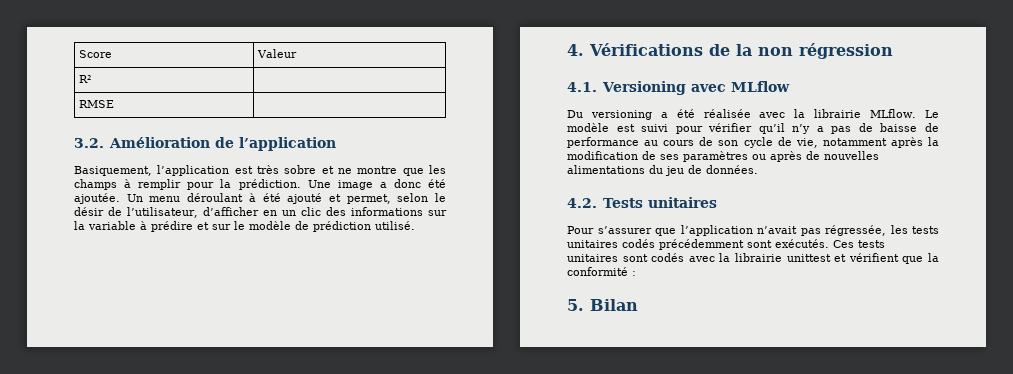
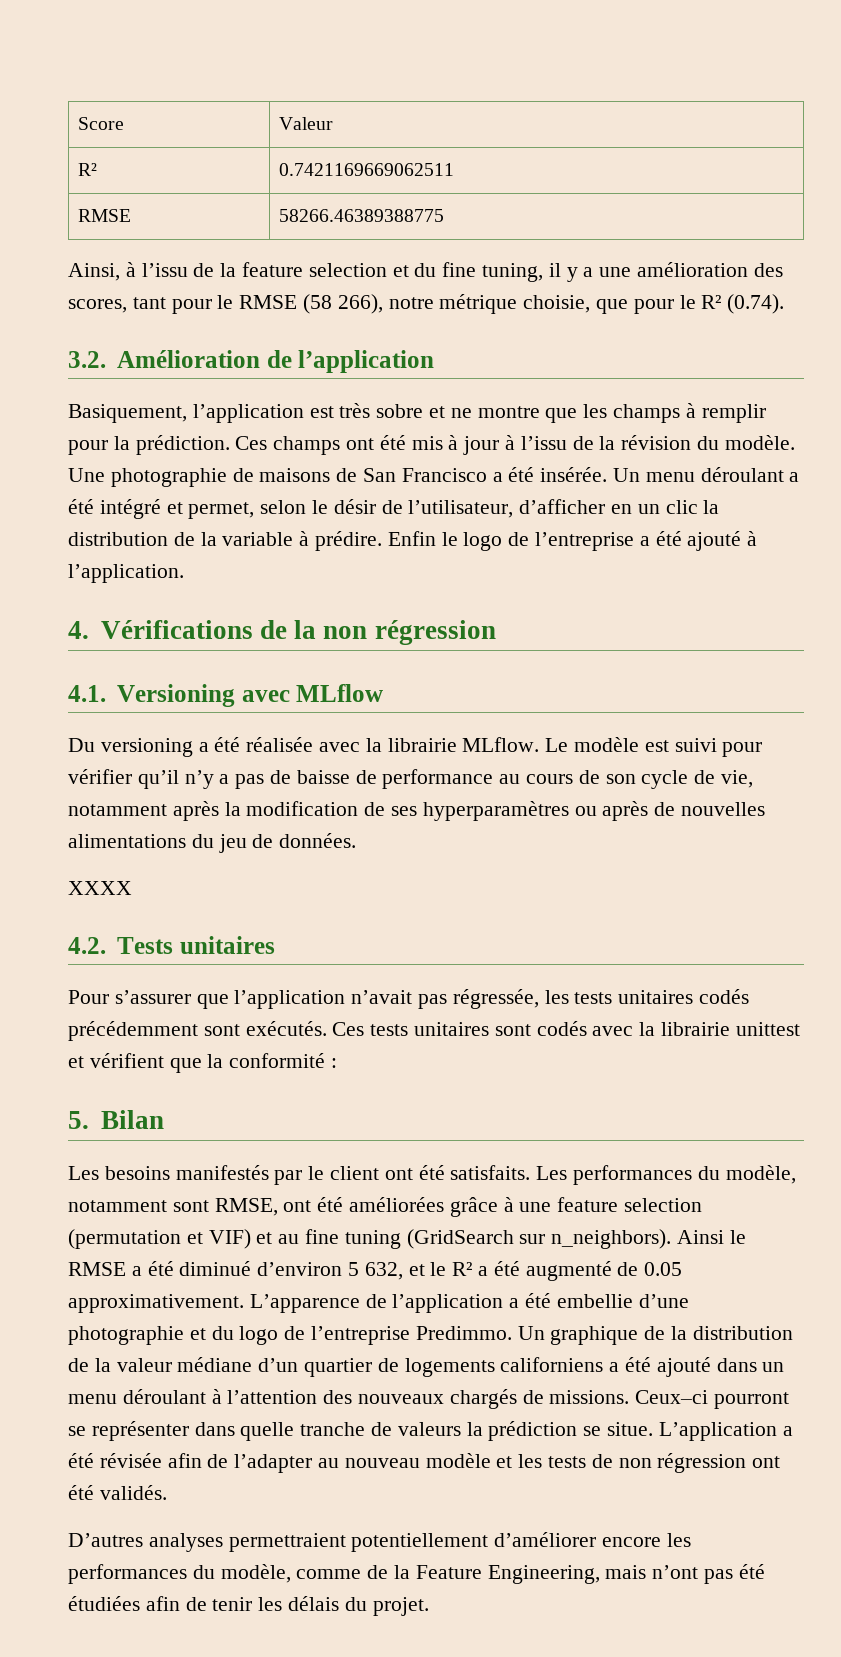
- R² |
+ R² | 0.7421169669062511
- RMSE |
+ RMSE | 58266.46389388775
+ Ainsi, à l’issu de la feature selection et du fine tuning, il y a une amélioration des scores, tant pour le RMSE (58 266), notre métrique choisie, que pour le R² (0.74).
- Une image a donc été ajoutée. Un menu déroulant à été ajouté et permet, selon le désir de l’utilisateur, d’afficher en un clic des informations sur la variable à prédire et sur le modèle de prédiction utilisé.
+ Ces champs ont été mis à jour à l’issu de la révision du modèle. Une photographie de maisons de San Francisco a été insérée. Un menu déroulant a été intégré et permet, selon le désir de l’utilisateur, d’afficher en un clic la distribution de la variable à prédire. Enfin le logo de l’entreprise a été ajouté à l’application.
- Le modèle est suivi pour vérifier qu’il n’y a pas de baisse de performance au cours de son cycle de vie, notamment après la modification de ses paramètres ou après de nouvelles alimentations du jeu de données.
+ Le modèle est suivi pour vérifier qu’il n’y a pas de baisse de performance au cours de son cycle de vie, notamment après la modification de ses hyperparamètres ou après de nouvelles alimentations du jeu de données.
+ XXXX
+ Les besoins manifestés par le client ont été satisfaits. Les performances du modèle, notamment sont RMSE, ont été améliorées grâce à une feature selection (permutation et VIF) et au fine tuning (GridSearch sur n_neighbors). Ainsi le RMSE a été diminué d’environ 5 632, et le R² a été augmenté de 0.05 approximativement. L’apparence de l’application a été embellie d’une photographie et du logo de l’entreprise Predimmo. Un graphique de la distribution de la valeur médiane d’un quartier de logements californiens a été ajouté dans un menu déroulant à l’attention des nouveaux chargés de missions. Ceux–ci pourront se représenter dans quelle tranche de valeurs la prédiction se situe. L’application a été révisée afin de l’adapter au nouveau modèle et les tests de non régression ont été validés.
+ D’autres analyses permettraient potentiellement d’améliorer encore les performances du modèle, comme de la Feature Engineering, mais n’ont pas été étudiées afin de tenir les délais du projet.

